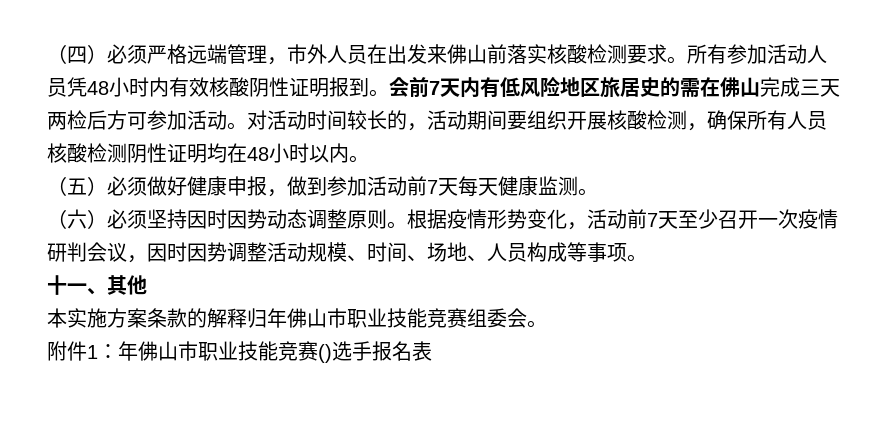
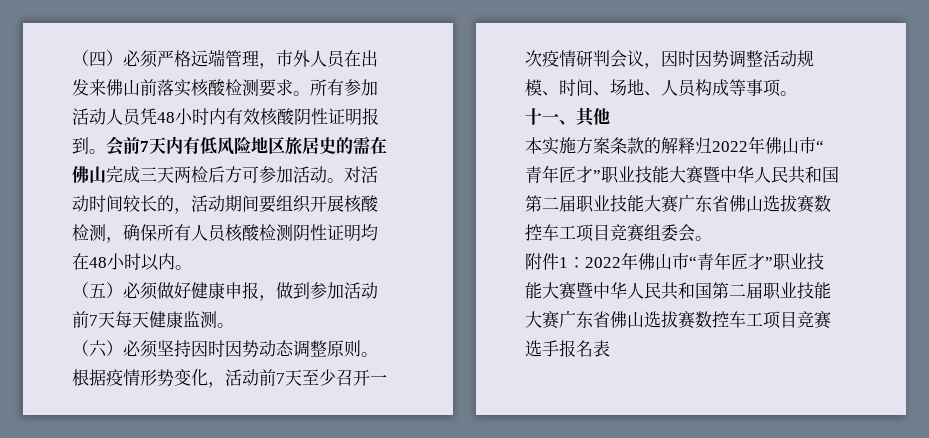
- 本实施方案条款的解释归年佛山市职业技能竞赛组委会。
+ 本实施方案条款的解释归2022年佛山市“青年匠才”职业技能大赛暨中华人民共和国第二届职业技能大赛广东省佛山选拔赛数控车工项目竞赛组委会。
- 附件1：年佛山市职业技能竞赛()选手报名表
+ 附件1：2022年佛山市“青年匠才”职业技能大赛暨中华人民共和国第二届职业技能大赛广东省佛山选拔赛数控车工项目竞赛选手报名表

